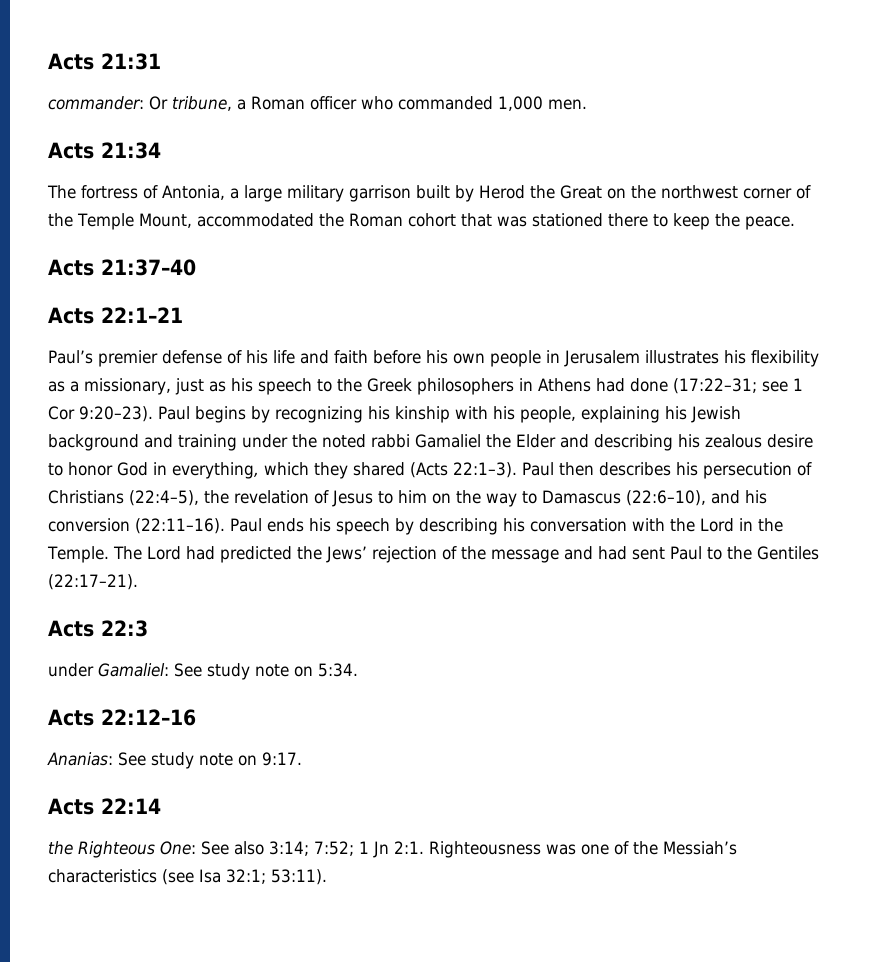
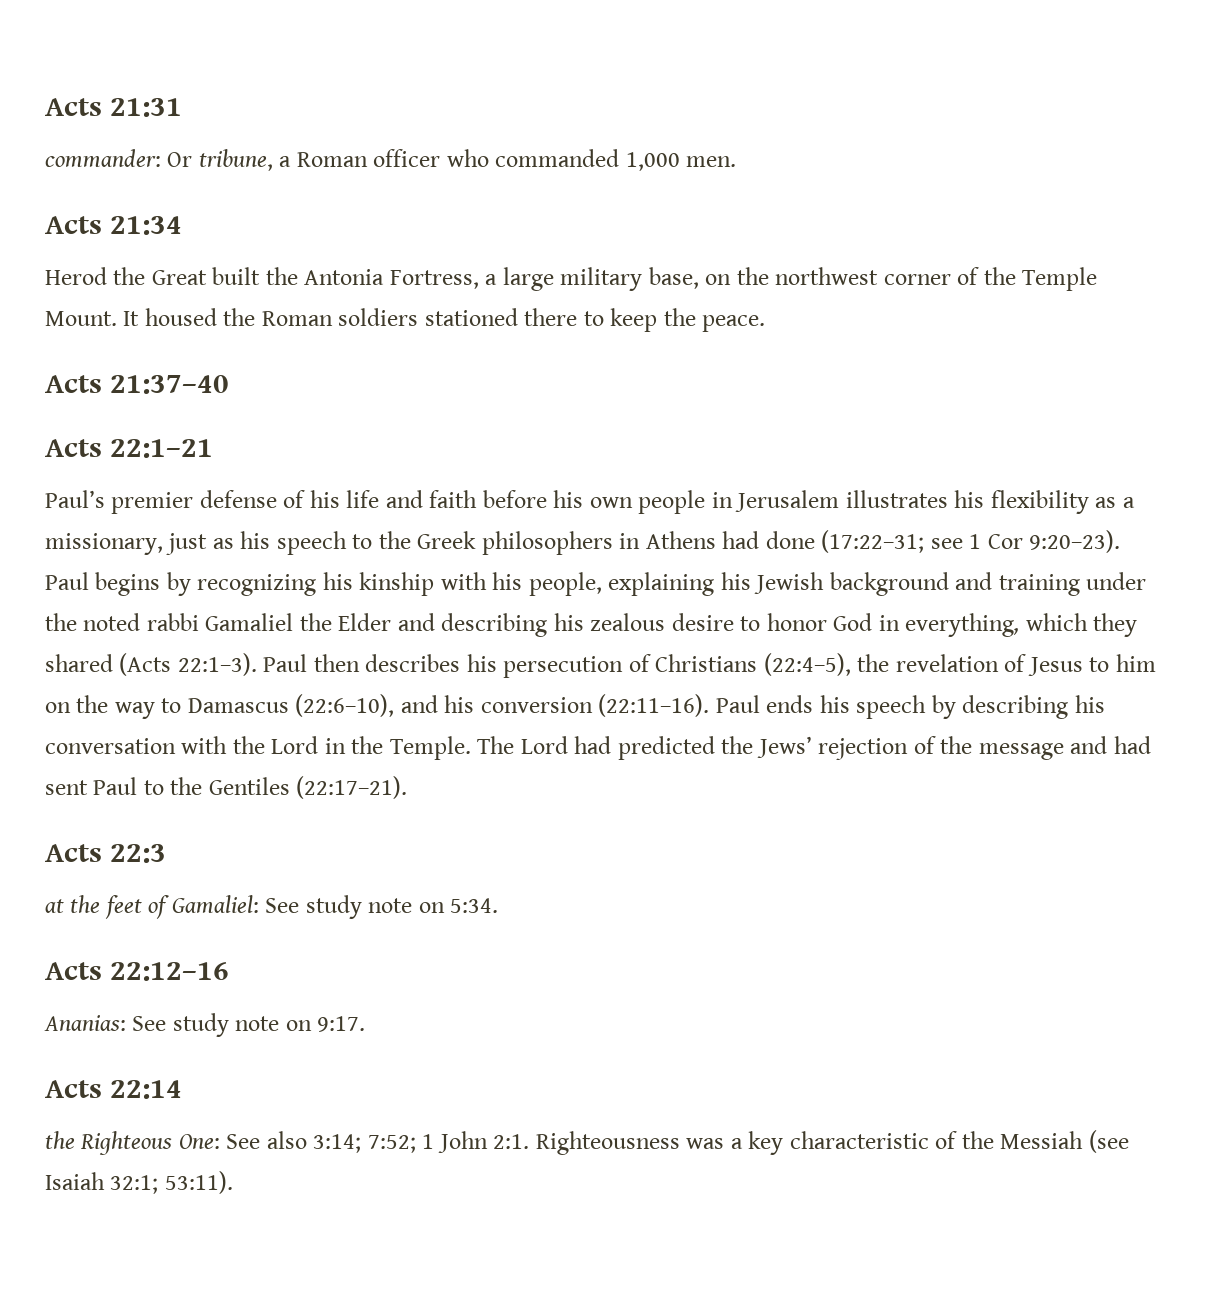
- The fortress of Antonia, a large military garrison built by Herod the Great on the northwest corner of the Temple Mount, accommodated the Roman cohort that was stationed there to keep the peace.
+ Herod the Great built the Antonia Fortress, a large military base, on the northwest corner of the Temple Mount. It housed the Roman soldiers stationed there to keep the peace.
- under Gamaliel: See study note on 5:34.
+ at the feet of Gamaliel: See study note on 5:34.
- the Righteous One: See also 3:14; 7:52; 1 Jn 2:1.
+ the Righteous One: See also 3:14; 7:52; 1 John 2:1.
- Righteousness was one of the Messiah’s characteristics (see Isa 32:1; 53:11).
+ Righteousness was a key characteristic of the Messiah (see Isaiah 32:1; 53:11).

